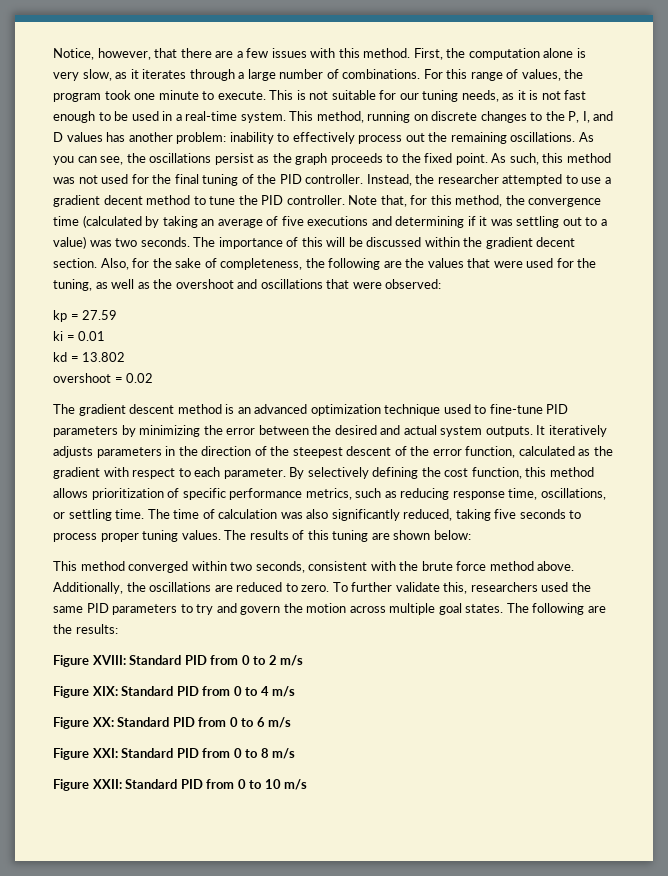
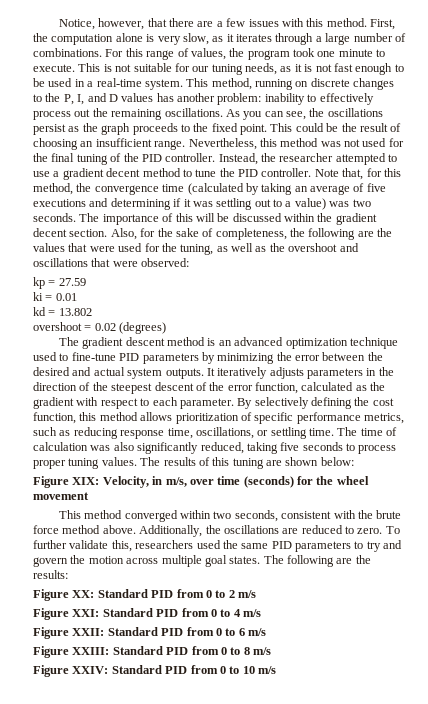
- As such, this method was not used for the final tuning of the PID controller.
+ This could be the result of choosing an insufficient range. Nevertheless, this method was not used for the final tuning of the PID controller.
- overshoot = 0.02
+ overshoot = 0.02 (degrees)
+ Figure XIX: Velocity, in m/s, over time (seconds) for the wheel movement
- Figure XVIII: Standard PID from 0 to 2 m/s
+ Figure XX: Standard PID from 0 to 2 m/s
- Figure XIX: Standard PID from 0 to 4 m/s
+ Figure XXI: Standard PID from 0 to 4 m/s
- Figure XX: Standard PID from 0 to 6 m/s
+ Figure XXII: Standard PID from 0 to 6 m/s
- Figure XXI: Standard PID from 0 to 8 m/s
+ Figure XXIII: Standard PID from 0 to 8 m/s
- Figure XXII: Standard PID from 0 to 10 m/s
+ Figure XXIV: Standard PID from 0 to 10 m/s

